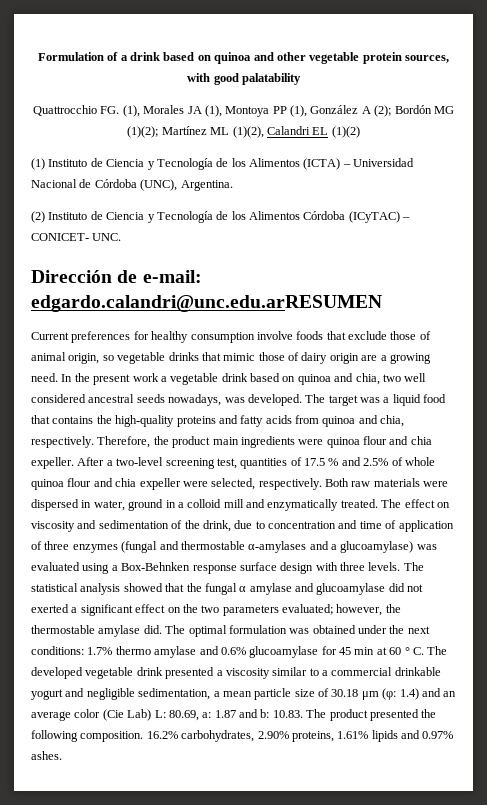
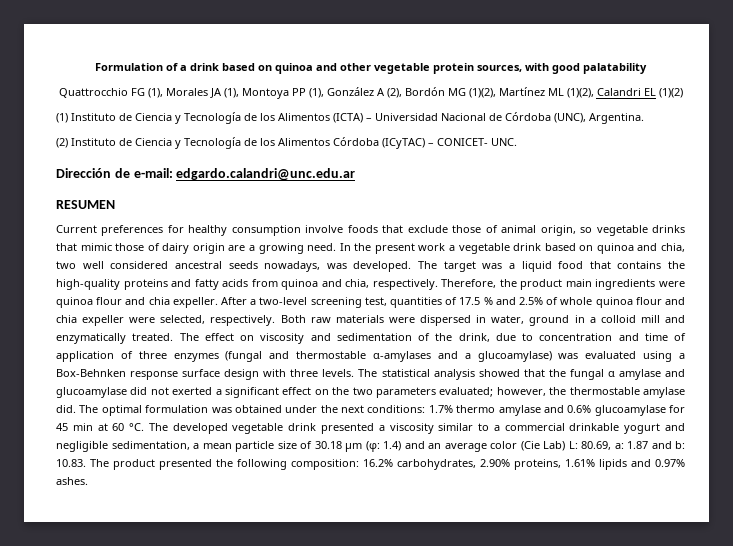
- Quattrocchio FG. (1), Morales JA (1), Montoya PP (1), González A (2); Bordón MG (1)(2); Martínez ML (1)(2), Calandri EL (1)(2)
+ Quattrocchio FG (1), Morales JA (1), Montoya PP (1), González A (2), Bordón MG (1)(2), Martínez ML (1)(2), Calandri EL (1)(2)
- Dirección de e-mail: edgardo.calandri@unc.edu.arRESUMEN
+ Dirección de e-mail: edgardo.calandri@unc.edu.ar
+ RESUMEN
- 1.7% thermo amylase and 0.6% glucoamylase for 45 min at 60 ° C. The developed vegetable drink presented a viscosity similar to a commercial drinkable yogurt and negligible sedimentation, a mean particle size of 30.18 μm (φ:
+ 1.7% thermo amylase and 0.6% glucoamylase for 45 min at 60 °C. The developed vegetable drink presented a viscosity similar to a commercial drinkable yogurt and negligible sedimentation, a mean particle size of 30.18 μm (φ:
- 10.83. The product presented the following composition.
+ 10.83. The product presented the following composition:

